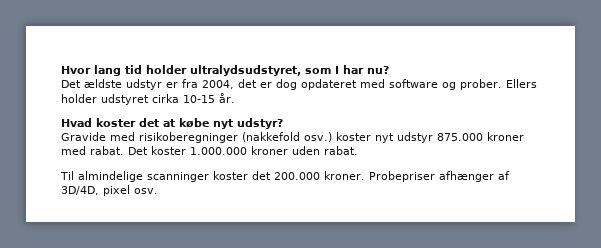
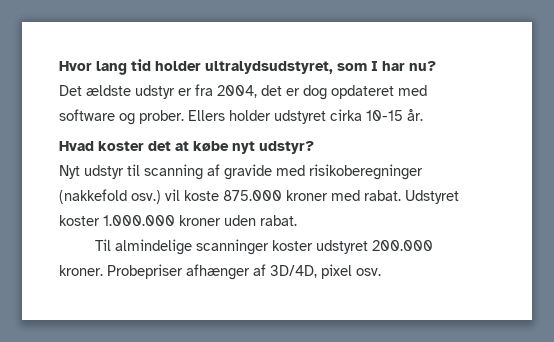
- Gravide med risikoberegninger (nakkefold osv.) koster nyt udstyr 875.000 kroner med rabat.
+ Nyt udstyr til scanning af gravide med risikoberegninger (nakkefold osv.) vil koste 875.000 kroner med rabat.
- Det koster 1.000.000 kroner uden rabat.
+ Udstyret koster 1.000.000 kroner uden rabat.
- Til almindelige scanninger koster det 200.000 kroner.
+ Til almindelige scanninger koster udstyret 200.000 kroner.

